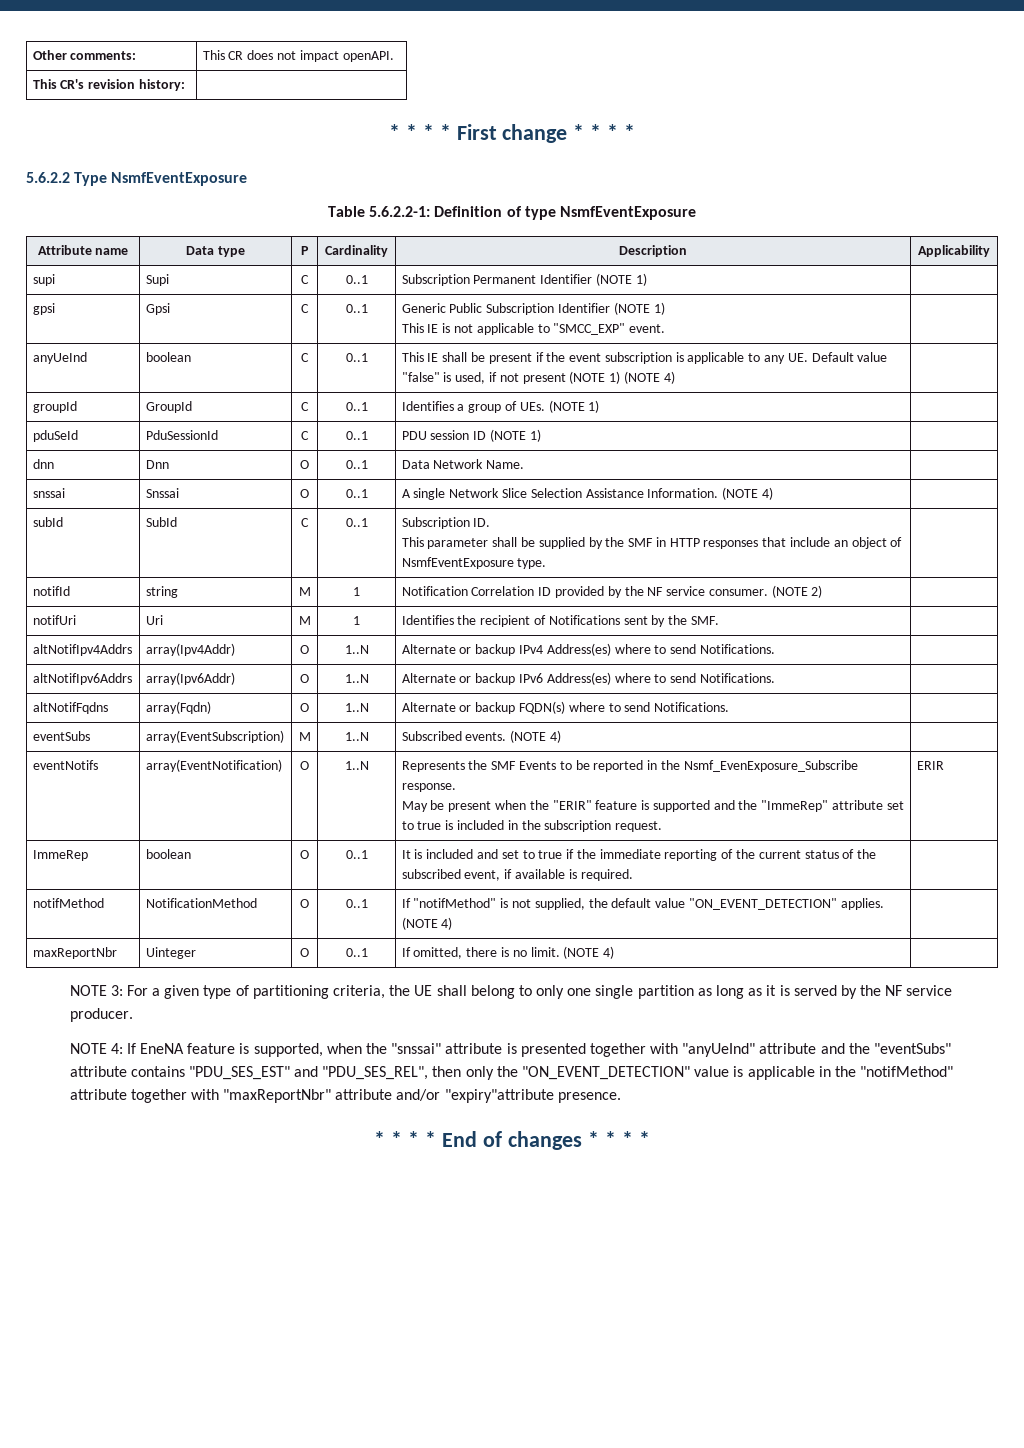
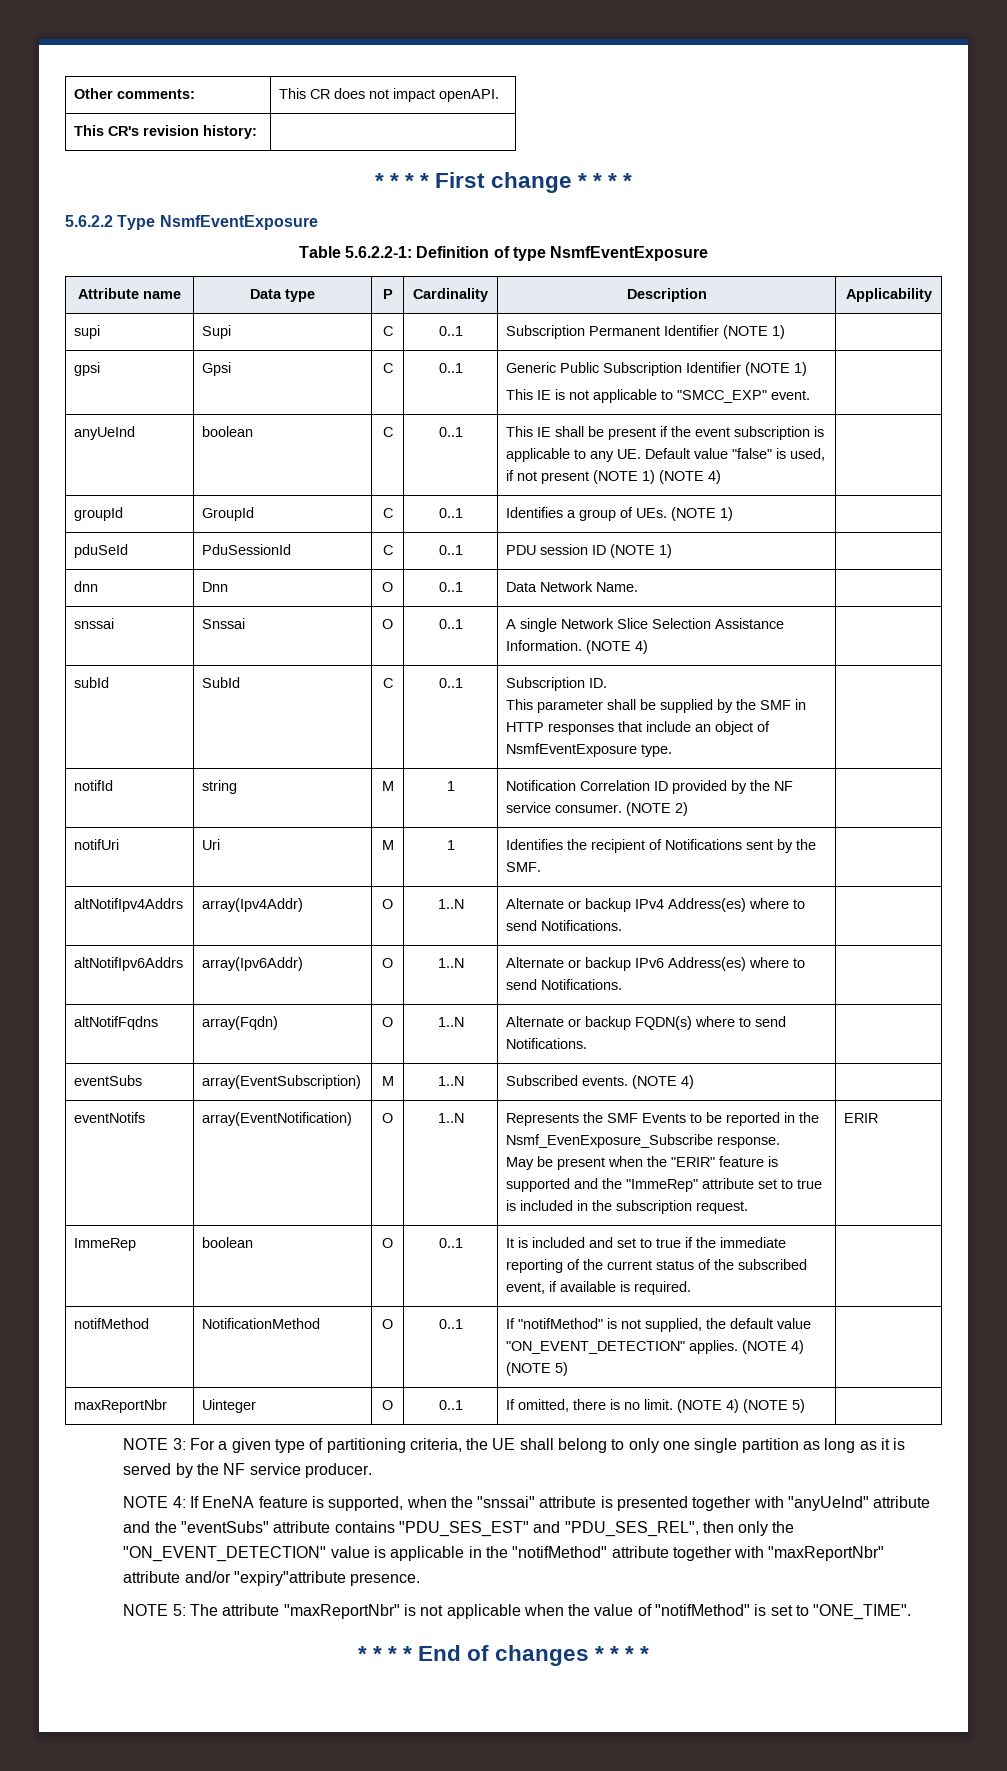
- notifMethod | NotificationMethod | O | 0..1 | If "notifMethod" is not supplied, the default value "ON_EVENT_DETECTION" applies. (NOTE 4) |
+ notifMethod | NotificationMethod | O | 0..1 | If "notifMethod" is not supplied, the default value "ON_EVENT_DETECTION" applies. (NOTE 4) (NOTE 5) |
- maxReportNbr | Uinteger | O | 0..1 | If omitted, there is no limit. (NOTE 4) |
+ maxReportNbr | Uinteger | O | 0..1 | If omitted, there is no limit. (NOTE 4) (NOTE 5) |
+ NOTE 5: The attribute "maxReportNbr" is not applicable when the value of "notifMethod" is set to "ONE_TIME".

